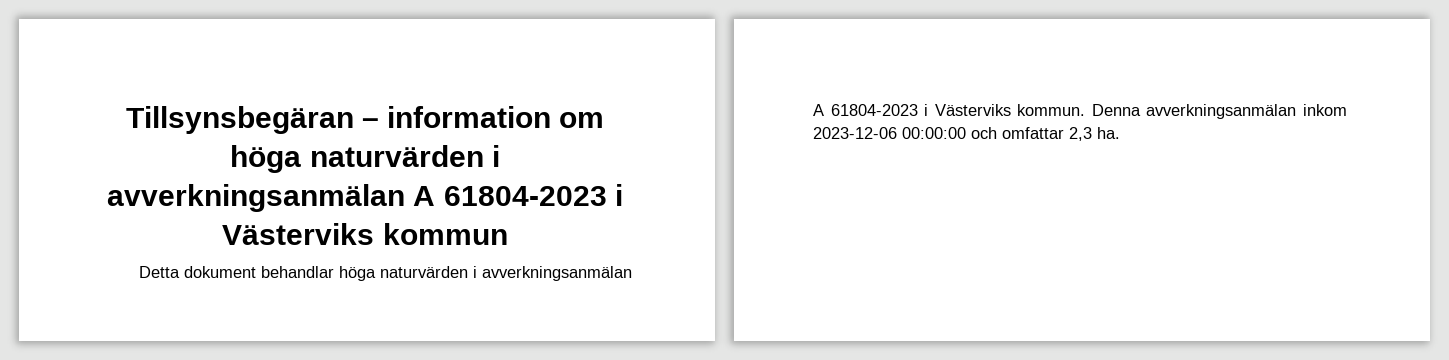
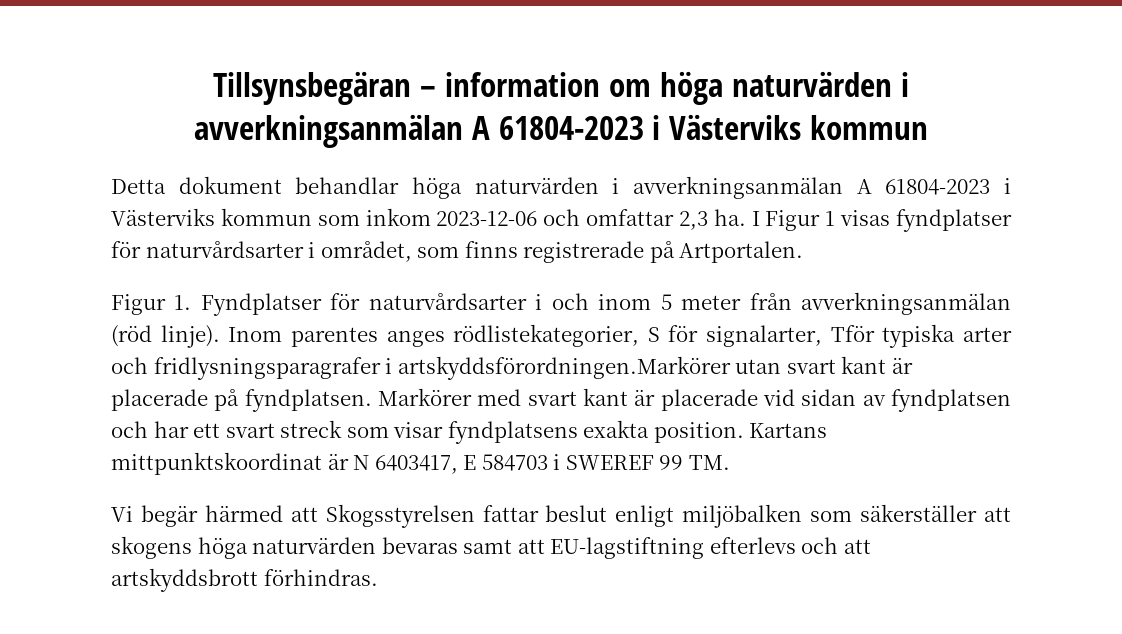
- Detta dokument behandlar höga naturvärden i avverkningsanmälan A 61804-2023 i Västerviks kommun. Denna avverkningsanmälan inkom 2023-12-06 00:00:00 och omfattar 2,3 ha.
+ Detta dokument behandlar höga naturvärden i avverkningsanmälan A 61804-2023 i Västerviks kommun som inkom 2023-12-06 och omfattar 2,3 ha.
+ I Figur 1 visas fyndplatser för naturvårdsarter i området, som finns registrerade på Artportalen.
+ Figur 1. Fyndplatser för naturvårdsarter i och inom 5 meter från avverkningsanmälan (röd linje). Inom parentes anges rödlistekategorier, S för signalarter, Tför typiska arter och fridlysningsparagrafer i artskyddsförordningen.Markörer utan svart kant är placerade på fyndplatsen. Markörer med svart kant är placerade vid sidan av fyndplatsen och har ett svart streck som visar fyndplatsens exakta position. Kartans mittpunktskoordinat är N 6403417, E 584703 i SWEREF 99 TM.
+ Vi begär härmed att Skogsstyrelsen fattar beslut enligt miljöbalken som säkerställer att skogens höga naturvärden bevaras samt att EU-lagstiftning efterlevs och att artskyddsbrott förhindras.

